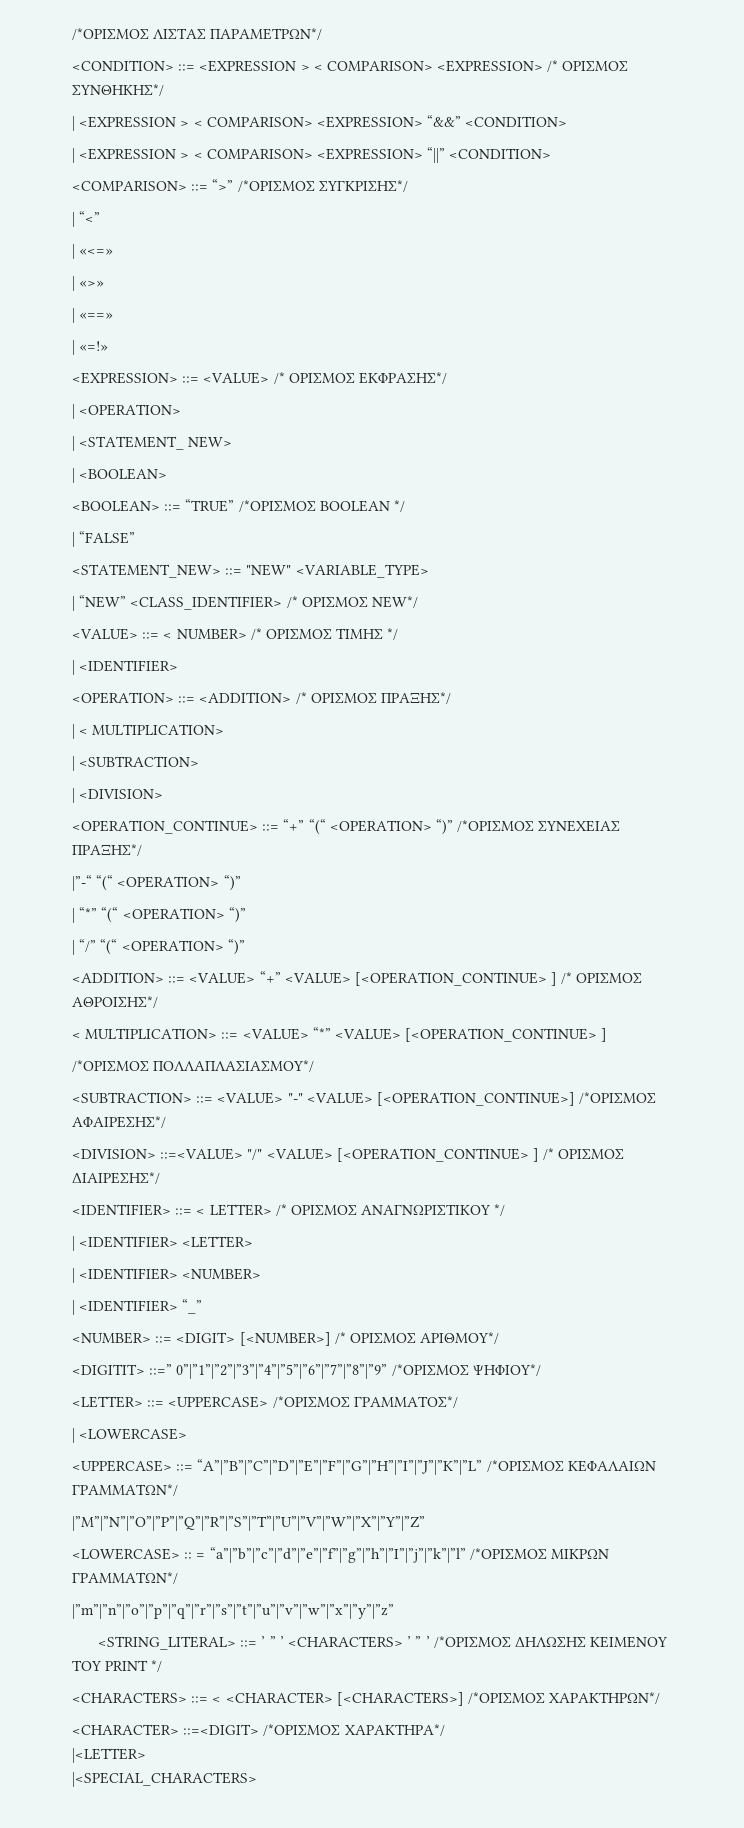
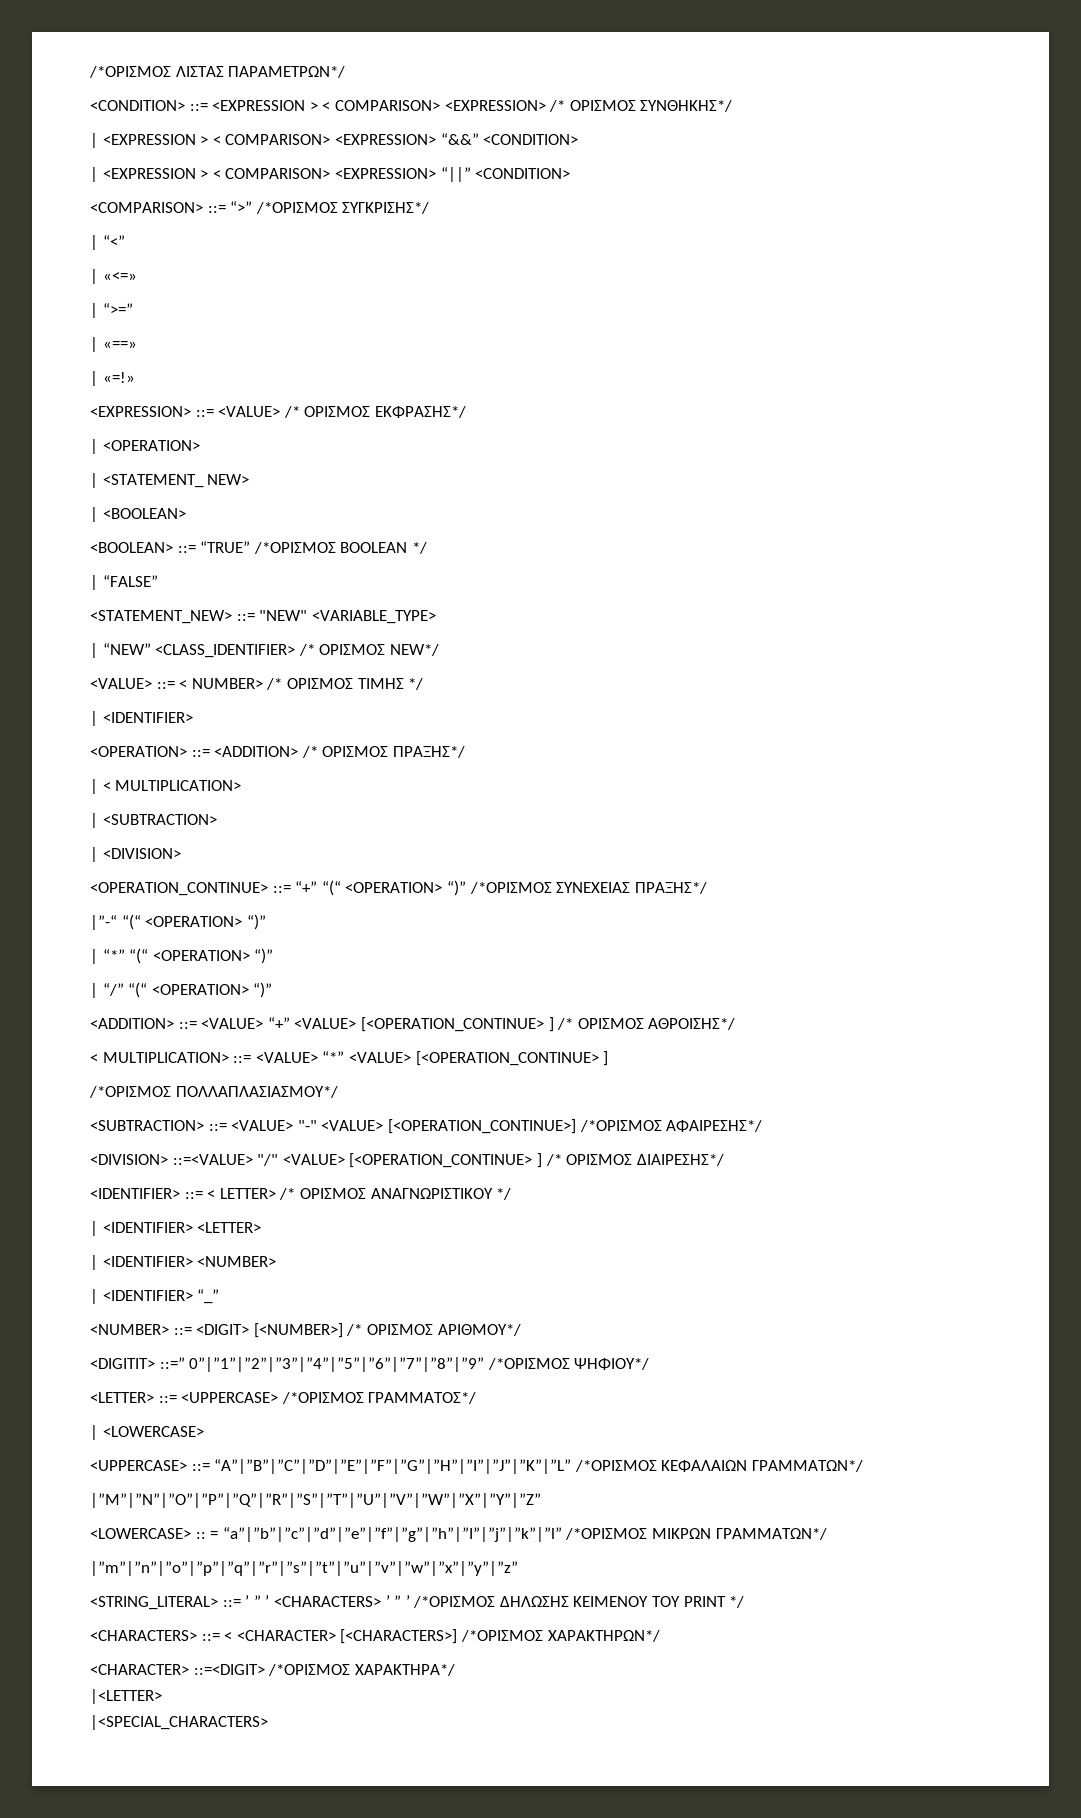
- | «>»
+ | “>=”

